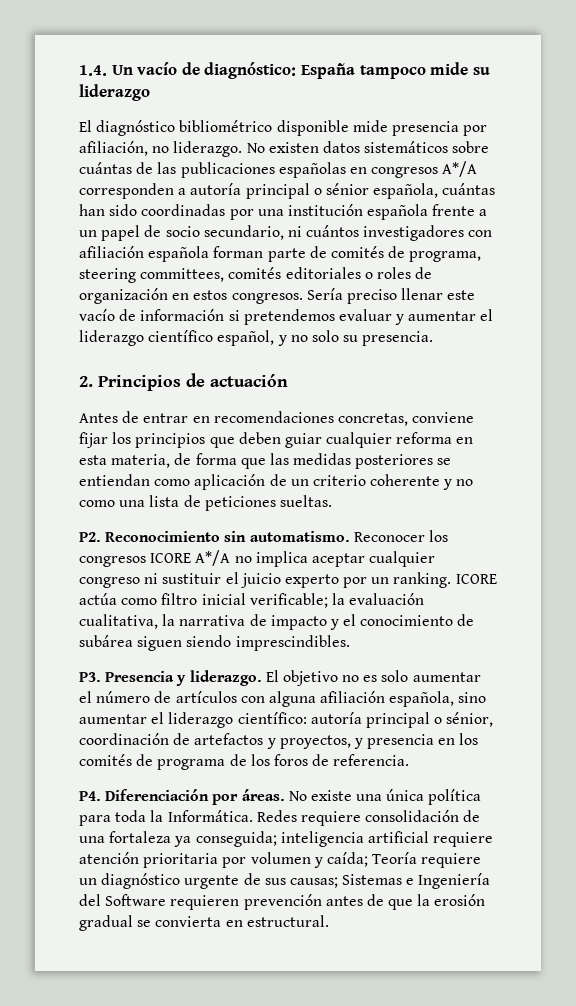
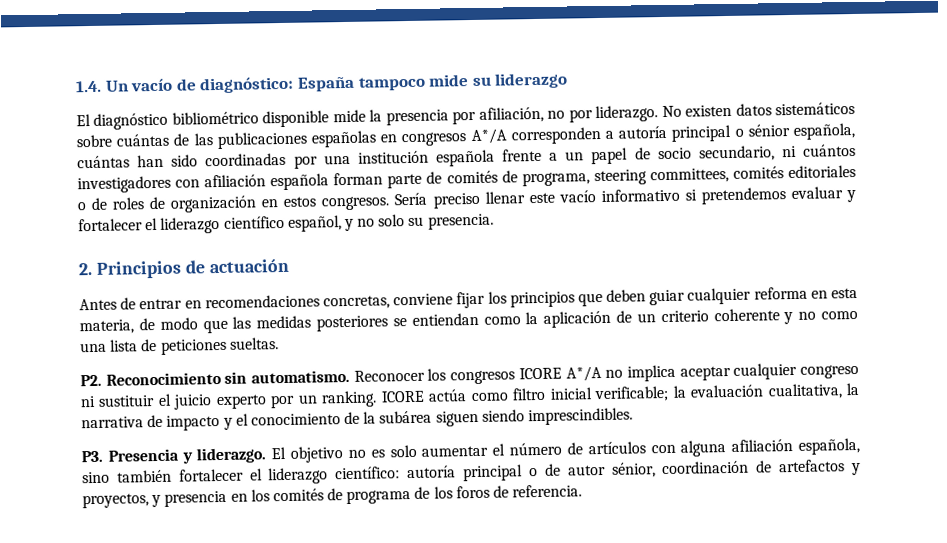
- El diagnóstico bibliométrico disponible mide presencia por afiliación, no liderazgo.
+ El diagnóstico bibliométrico disponible mide la presencia por afiliación, no por liderazgo.
- No existen datos sistemáticos sobre cuántas de las publicaciones españolas en congresos A*/A corresponden a autoría principal o sénior española, cuántas han sido coordinadas por una institución española frente a un papel de socio secundario, ni cuántos investigadores con afiliación española forman parte de comités de programa, steering committees, comités editoriales o roles de organización en estos congresos.
+ No existen datos sistemáticos sobre cuántas de las publicaciones españolas en congresos A*/A corresponden a autoría principal o sénior española, cuántas han sido coordinadas por una institución española frente a un papel de socio secundario, ni cuántos investigadores con afiliación española forman parte de comités de programa, steering committees, comités editoriales o de roles de organización en estos congresos.
- Sería preciso llenar este vacío de información si pretendemos evaluar y aumentar el liderazgo científico español, y no solo su presencia.
+ Sería preciso llenar este vacío informativo si pretendemos evaluar y fortalecer el liderazgo científico español, y no solo su presencia.
- Antes de entrar en recomendaciones concretas, conviene fijar los principios que deben guiar cualquier reforma en esta materia, de forma que las medidas posteriores se entiendan como aplicación de un criterio coherente y no como una lista de peticiones sueltas.
+ Antes de entrar en recomendaciones concretas, conviene fijar los principios que deben guiar cualquier reforma en esta materia, de modo que las medidas posteriores se entiendan como la aplicación de un criterio coherente y no como una lista de peticiones sueltas.
- ICORE actúa como filtro inicial verificable; la evaluación cualitativa, la narrativa de impacto y el conocimiento de subárea siguen siendo imprescindibles.
+ ICORE actúa como filtro inicial verificable; la evaluación cualitativa, la narrativa de impacto y el conocimiento de la subárea siguen siendo imprescindibles.
- El objetivo no es solo aumentar el número de artículos con alguna afiliación española, sino aumentar el liderazgo científico: autoría principal o sénior, coordinación de artefactos y proyectos, y presencia en los comités de programa de los foros de referencia.
+ El objetivo no es solo aumentar el número de artículos con alguna afiliación española, sino también fortalecer el liderazgo científico: autoría principal o de autor sénior, coordinación de artefactos y proyectos, y presencia en los comités de programa de los foros de referencia.
- P4. Diferenciación por áreas. No existe una única política para toda la Informática. Redes requiere consolidación de una fortaleza ya conseguida; inteligencia artificial requiere atención prioritaria por volumen y caída; Teoría requiere un diagnóstico urgente de sus causas; Sistemas e Ingeniería del Software requieren prevención antes de que la erosión gradual se convierta en estructural.

